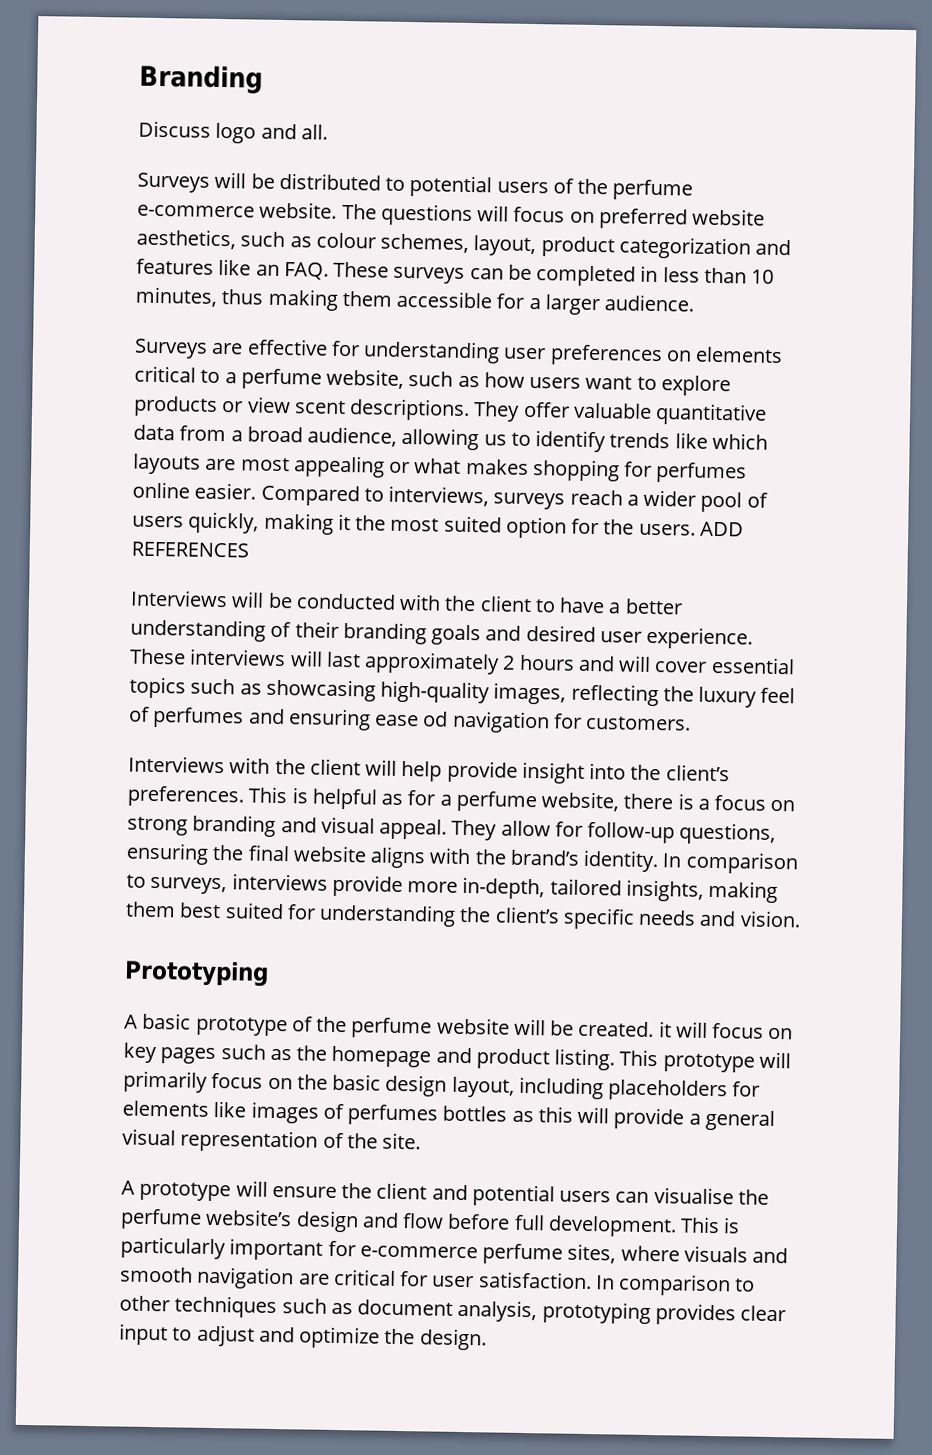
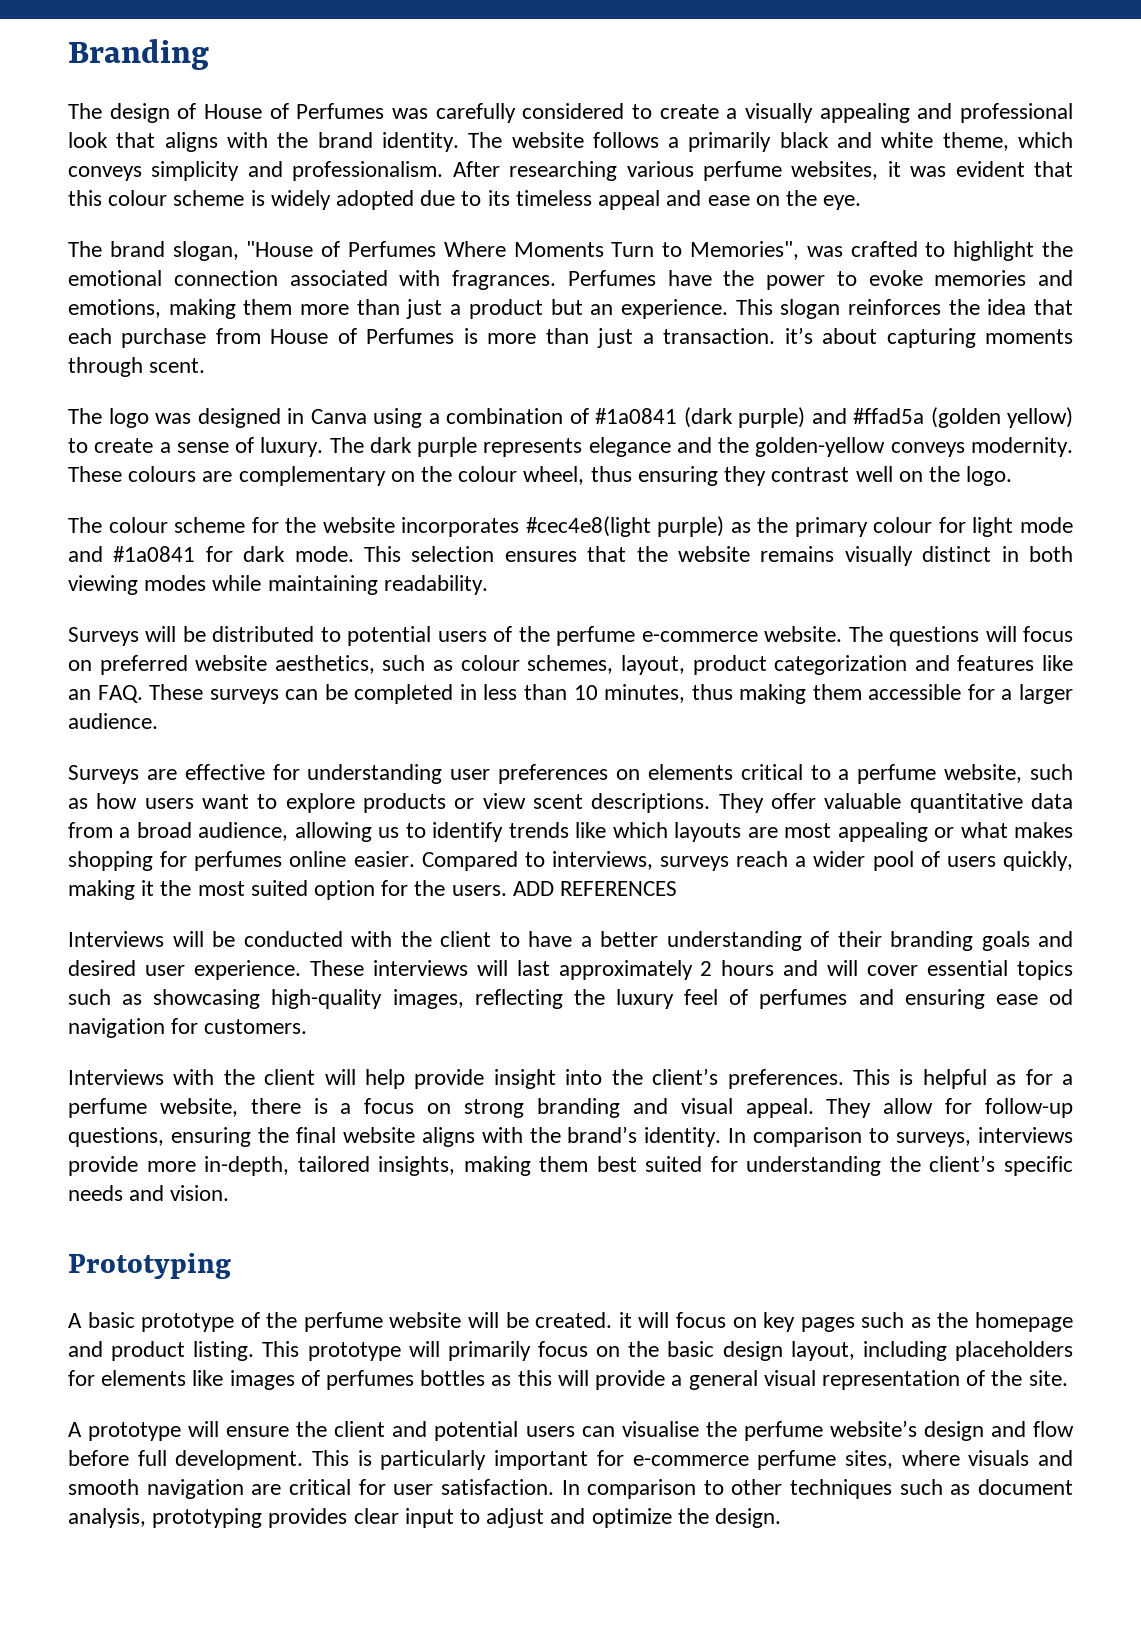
- Discuss logo and all.
+ The design of House of Perfumes was carefully considered to create a visually appealing and professional look that aligns with the brand identity. The website follows a primarily black and white theme, which conveys simplicity and professionalism. After researching various perfume websites, it was evident that this colour scheme is widely adopted due to its timeless appeal and ease on the eye.
+ The brand slogan, "House of Perfumes Where Moments Turn to Memories", was crafted to highlight the emotional connection associated with fragrances. Perfumes have the power to evoke memories and emotions, making them more than just a product but an experience. This slogan reinforces the idea that each purchase from House of Perfumes is more than just a transaction. it’s about capturing moments through scent.
+ The logo was designed in Canva using a combination of #1a0841 (dark purple) and #ffad5a (golden yellow) to create a sense of luxury. The dark purple represents elegance and the golden-yellow conveys modernity. These colours are complementary on the colour wheel, thus ensuring they contrast well on the logo.
+ The colour scheme for the website incorporates #cec4e8(light purple) as the primary colour for light mode and #1a0841 for dark mode. This selection ensures that the website remains visually distinct in both viewing modes while maintaining readability.

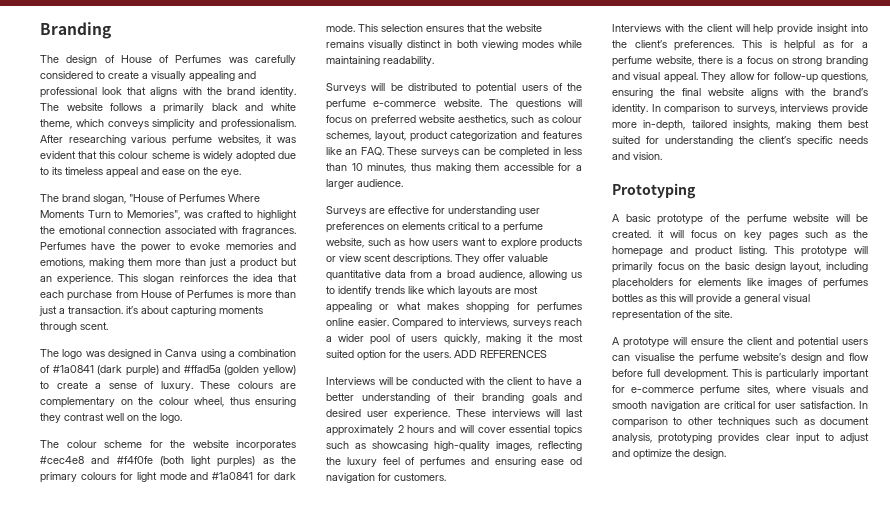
- The dark purple represents elegance and the golden-yellow conveys modernity.
- The colour scheme for the website incorporates #cec4e8(light purple) as the primary colour for light mode and #1a0841 for dark mode.
+ The colour scheme for the website incorporates #cec4e8 and #f4f0fe (both light purples) as the primary colours for light mode and #1a0841 for dark mode.

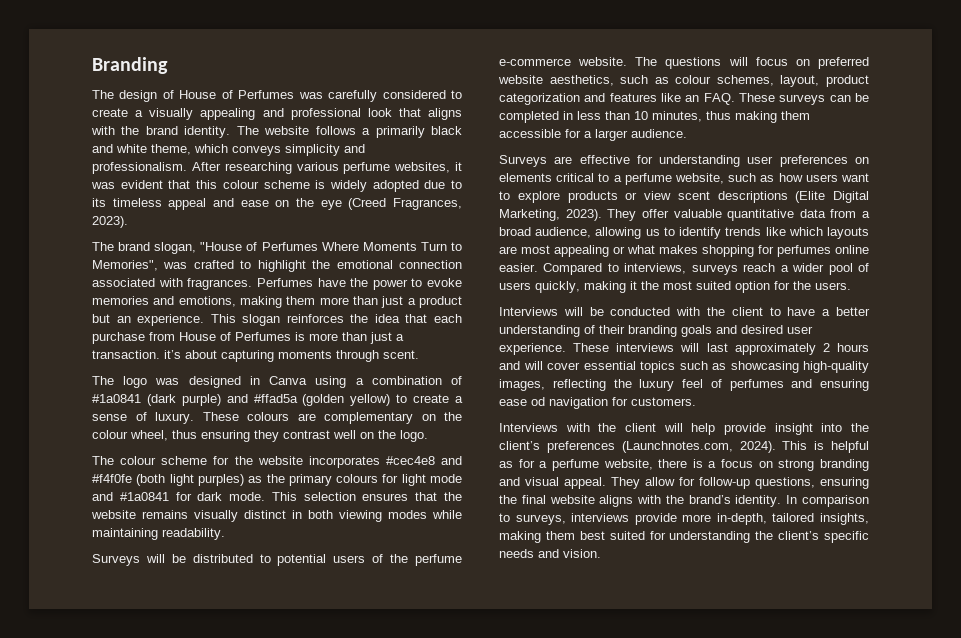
- After researching various perfume websites, it was evident that this colour scheme is widely adopted due to its timeless appeal and ease on the eye.
+ After researching various perfume websites, it was evident that this colour scheme is widely adopted due to its timeless appeal and ease on the eye (Creed Fragrances, 2023).
- Surveys are effective for understanding user preferences on elements critical to a perfume website, such as how users want to explore products or view scent descriptions.
+ Surveys are effective for understanding user preferences on elements critical to a perfume website, such as how users want to explore products or view scent descriptions (Elite Digital Marketing, 2023).
- ADD REFERENCES
- Interviews with the client will help provide insight into the client’s preferences.
+ Interviews with the client will help provide insight into the client’s preferences (Launchnotes.com, 2024).
- Prototyping
- A basic prototype of the perfume website will be created. it will focus on key pages such as the homepage and product listing. This prototype will primarily focus on the basic design layout, including placeholders for elements like images of perfumes bottles as this will provide a general visual representation of the site.
- A prototype will ensure the client and potential users can visualise the perfume website’s design and flow before full development. This is particularly important for e-commerce perfume sites, where visuals and smooth navigation are critical for user satisfaction. In comparison to other techniques such as document analysis, prototyping provides clear input to adjust and optimize the design.

